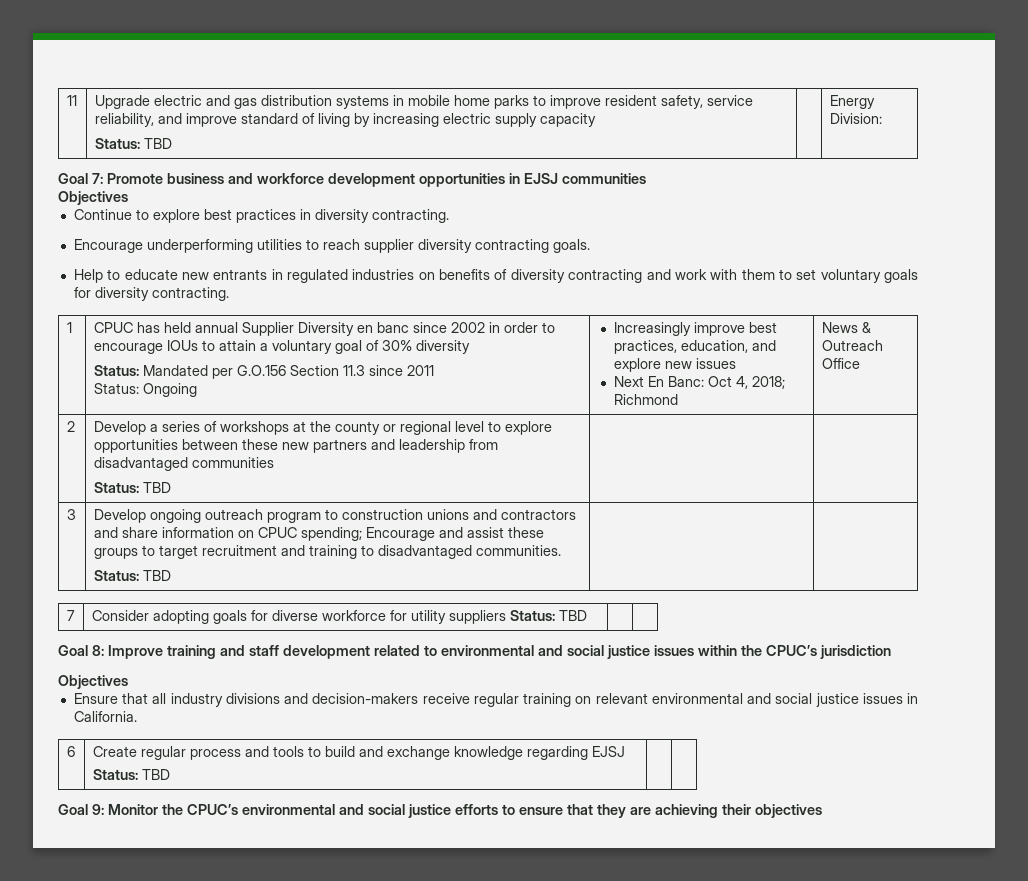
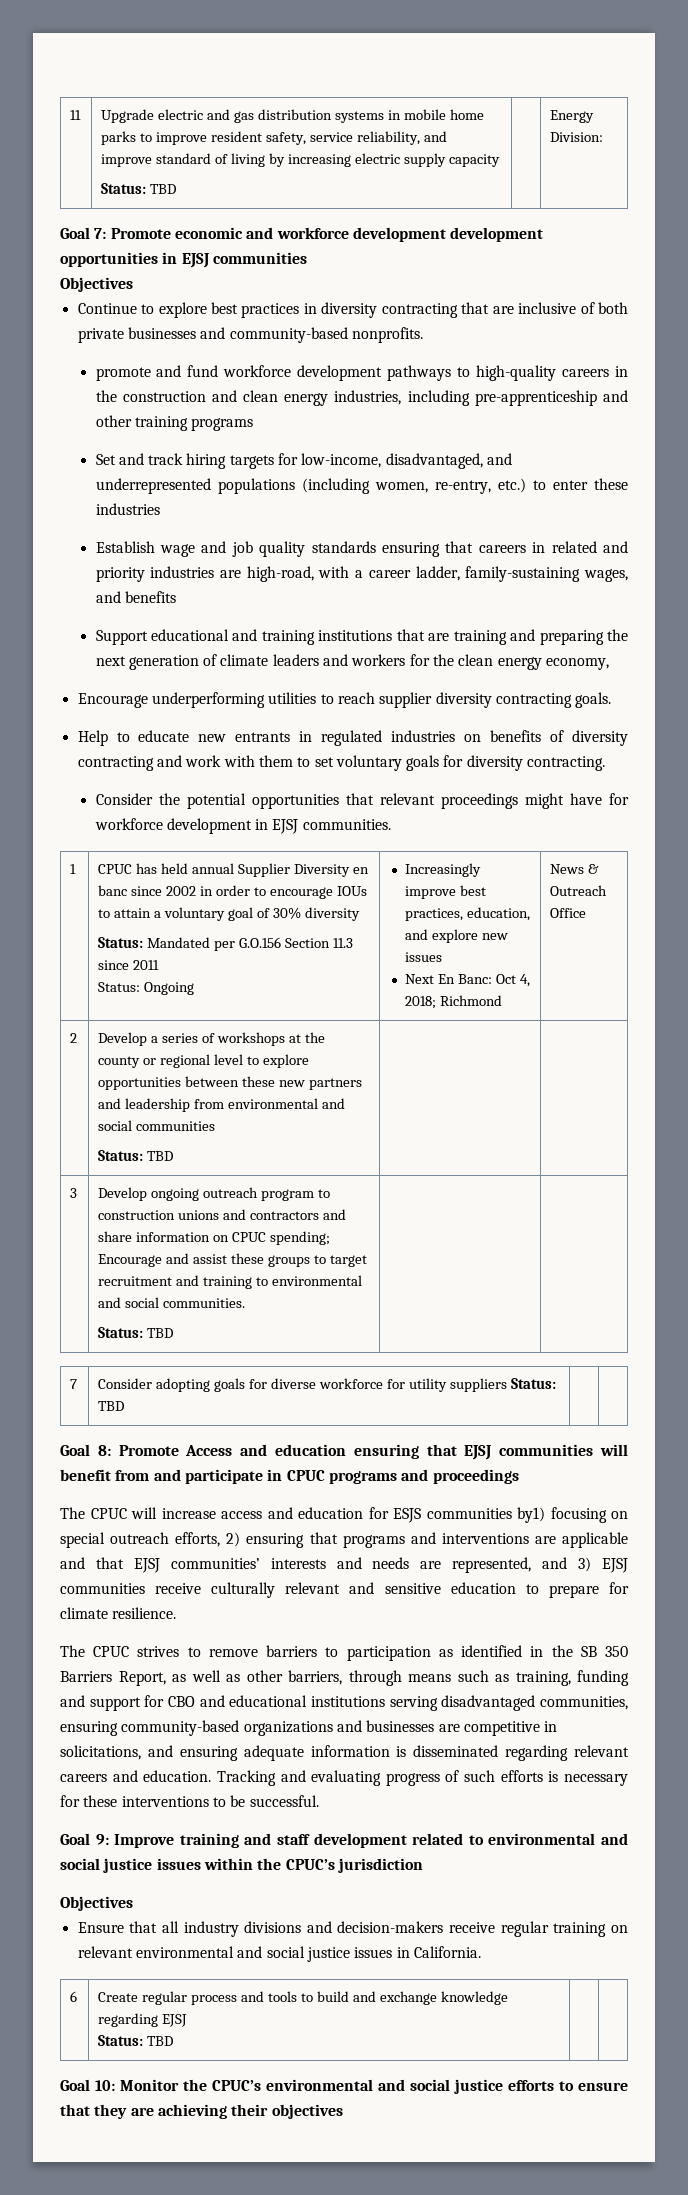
- Goal 7: Promote business and workforce development opportunities in EJSJ communities
+ Goal 7: Promote economic and workforce development development opportunities in EJSJ communities
- Continue to explore best practices in diversity contracting.
+ Continue to explore best practices in diversity contracting that are inclusive of both private businesses and community-based nonprofits.
+ promote and fund workforce development pathways to high-quality careers in the construction and clean energy industries, including pre-apprenticeship and other training programs
+ Set and track hiring targets for low-income, disadvantaged, and underrepresented populations (including women, re-entry, etc.) to enter these industries
+ Establish wage and job quality standards ensuring that careers in related and priority industries are high-road, with a career ladder, family-sustaining wages, and benefits
+ Support educational and training institutions that are training and preparing the next generation of climate leaders and workers for the clean energy economy,
+ Consider the potential opportunities that relevant proceedings might have for workforce development in EJSJ communities.
- 2 | Develop a series of workshops at the county or regional level to explore opportunities between these new partners and leadership from disadvantaged communities
+ 2 | Develop a series of workshops at the county or regional level to explore opportunities between these new partners and leadership from environmental and social communities
- 3 | Develop ongoing outreach program to construction unions and contractors and share information on CPUC spending; Encourage and assist these groups to target recruitment and training to disadvantaged communities.
+ 3 | Develop ongoing outreach program to construction unions and contractors and share information on CPUC spending; Encourage and assist these groups to target recruitment and training to environmental and social communities.
- Goal 8: Improve training and staff development related to environmental and social justice issues within the CPUC’s jurisdiction
+ Goal 8: Promote Access and education ensuring that EJSJ communities will benefit from and participate in CPUC programs and proceedings
+ The CPUC will increase access and education for ESJS communities by1) focusing on special outreach efforts, 2) ensuring that programs and interventions are applicable and that EJSJ communities’ interests and needs are represented, and 3) EJSJ communities receive culturally relevant and sensitive education to prepare for climate resilience.
+ The CPUC strives to remove barriers to participation as identified in the SB 350 Barriers Report, as well as other barriers, through means such as training, funding and support for CBO and educational institutions serving disadvantaged communities, ensuring community-based organizations and businesses are competitive in solicitations, and ensuring adequate information is disseminated regarding relevant careers and education. Tracking and evaluating progress of such efforts is necessary for these interventions to be successful.
+ Goal 9: Improve training and staff development related to environmental and social justice issues within the CPUC’s jurisdiction
- Goal 9: Monitor the CPUC’s environmental and social justice efforts to ensure that they are achieving their objectives
+ Goal 10: Monitor the CPUC’s environmental and social justice efforts to ensure that they are achieving their objectives

